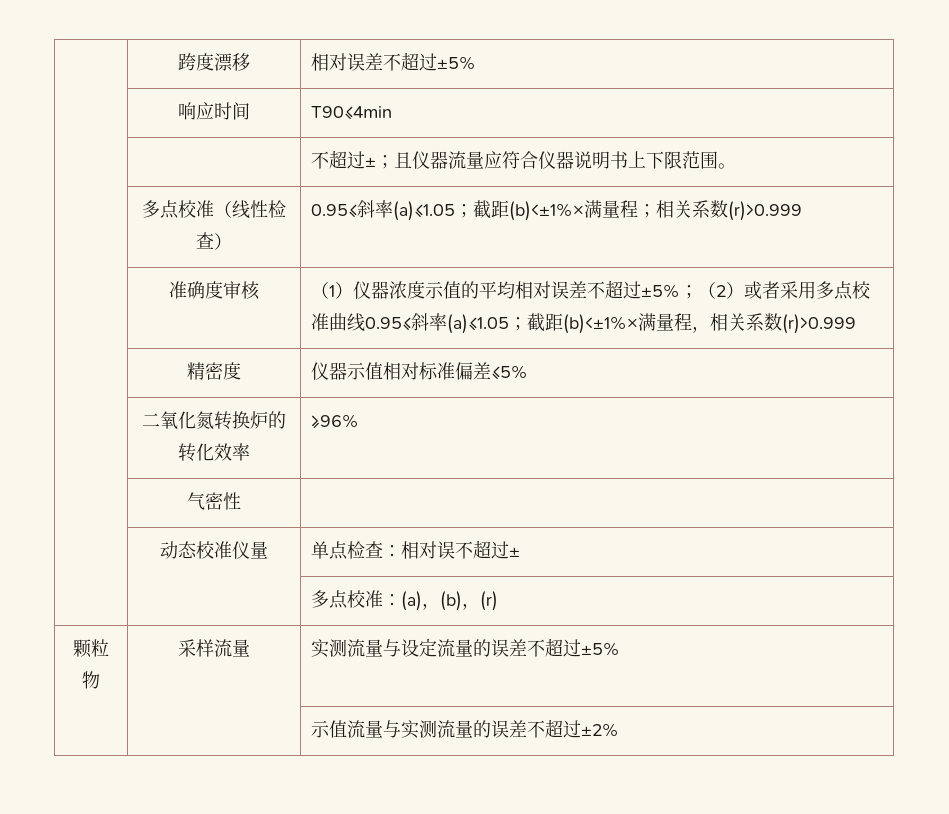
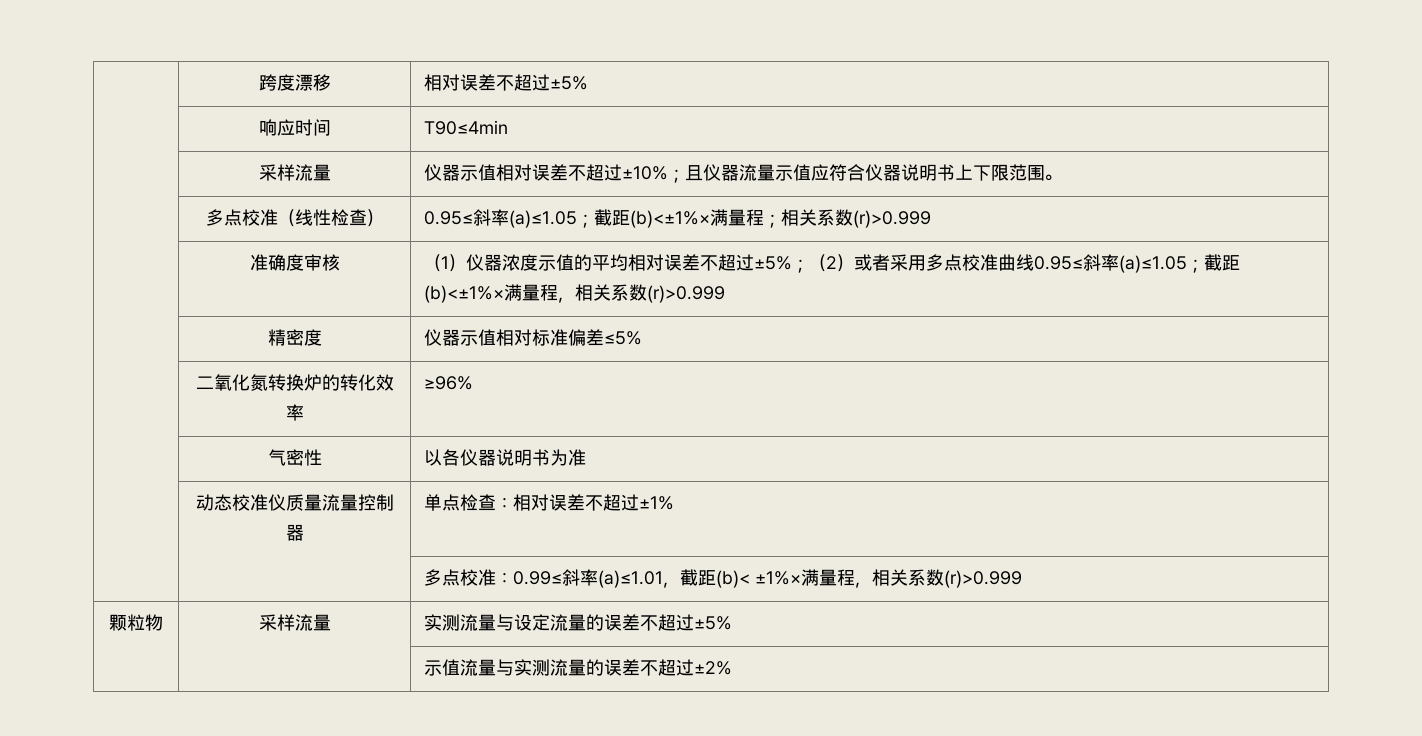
- | | 不超过±；且仪器流量应符合仪器说明书上下限范围。
+ | 采样流量 | 仪器示值相对误差不超过±10%；且仪器流量示值应符合仪器说明书上下限范围。
- | 气密性 |
+ | 气密性 | 以各仪器说明书为准
- | 动态校准仪量 | 单点检查：相对误不超过±
+ | 动态校准仪质量流量控制器 | 单点检查：相对误差不超过±1%
- | | 多点校准：(a)，(b)，(r)
+ | | 多点校准：0.99≤斜率(a)≤1.01，截距(b)< ±1%×满量程，相关系数(r)>0.999

